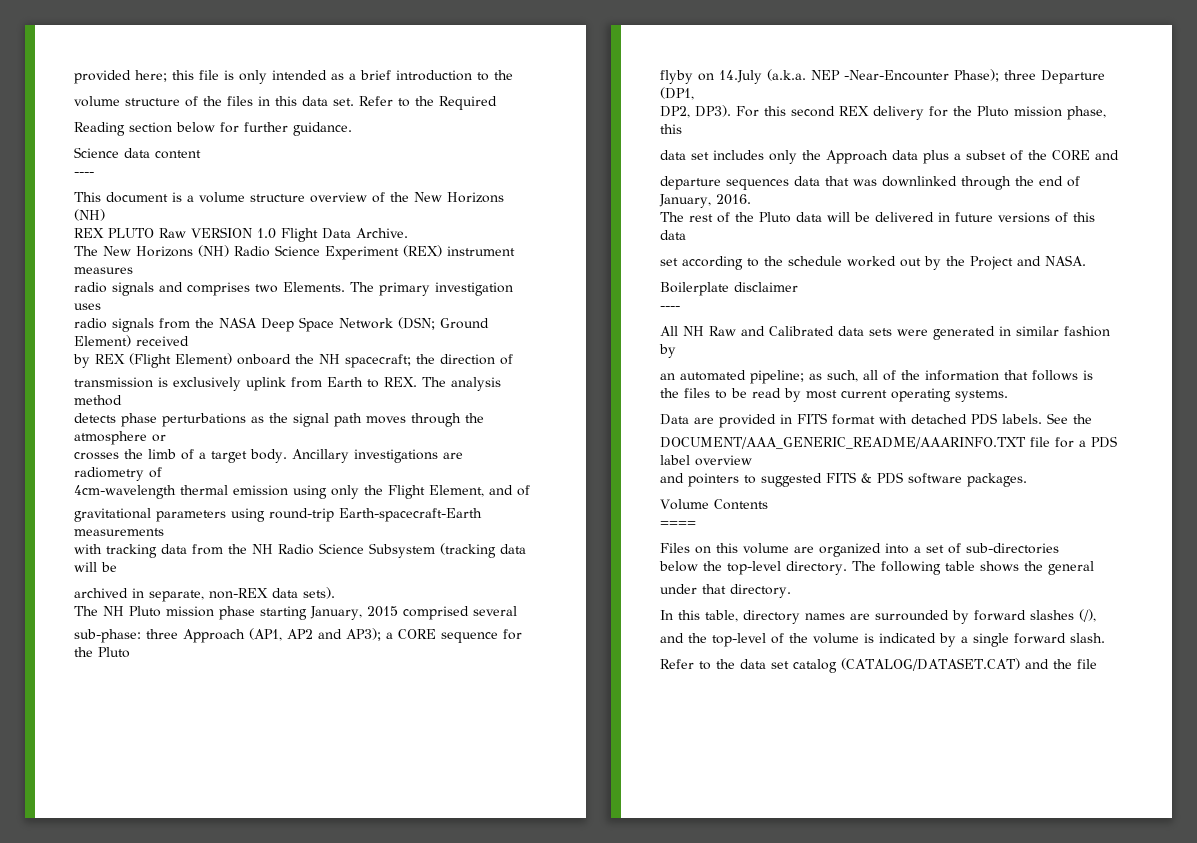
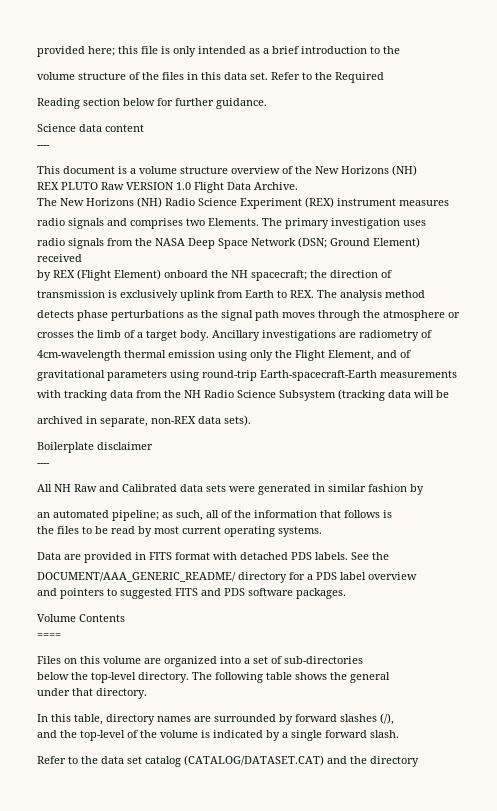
- The NH Pluto mission phase starting January, 2015 comprised several
- sub-phase: three Approach (AP1, AP2 and AP3); a CORE sequence for the Pluto
- flyby on 14.July (a.k.a. NEP -Near-Encounter Phase); three Departure (DP1,
- DP2, DP3). For this second REX delivery for the Pluto mission phase, this
- data set includes only the Approach data plus a subset of the CORE and
- departure sequences data that was downlinked through the end of January, 2016.
- The rest of the Pluto data will be delivered in future versions of this data
- set according to the schedule worked out by the Project and NASA.
- DOCUMENT/AAA_GENERIC_README/AAARINFO.TXT file for a PDS label overview
+ DOCUMENT/AAA_GENERIC_README/ directory for a PDS label overview
- and pointers to suggested FITS & PDS software packages.
+ and pointers to suggested FITS and PDS software packages.
- Refer to the data set catalog (CATALOG/DATASET.CAT) and the file
+ Refer to the data set catalog (CATALOG/DATASET.CAT) and the directory

